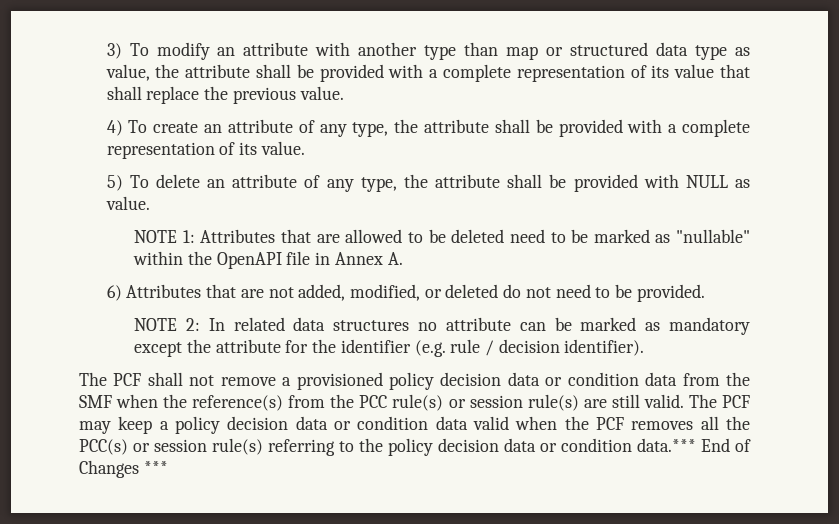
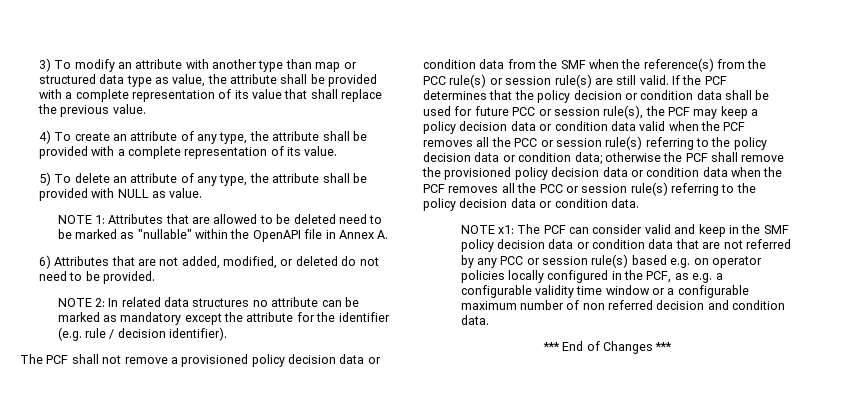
- The PCF may keep a policy decision data or condition data valid when the PCF removes all the PCC(s) or session rule(s) referring to the policy decision data or condition data.*** End of Changes ***
+ If the PCF determines that the policy decision or condition data shall be used for future PCC or session rule(s), the PCF may keep a policy decision data or condition data valid when the PCF removes all the PCC or session rule(s) referring to the policy decision data or condition data; otherwise the PCF shall remove the provisioned policy decision data or condition data when the PCF removes all the PCC or session rule(s) referring to the policy decision data or condition data.
+ NOTE x1: The PCF can consider valid and keep in the SMF policy decision data or condition data that are not referred by any PCC or session rule(s) based e.g. on operator policies locally configured in the PCF, as e.g. a configurable validity time window or a configurable maximum number of non referred decision and condition data.
+ *** End of Changes ***

